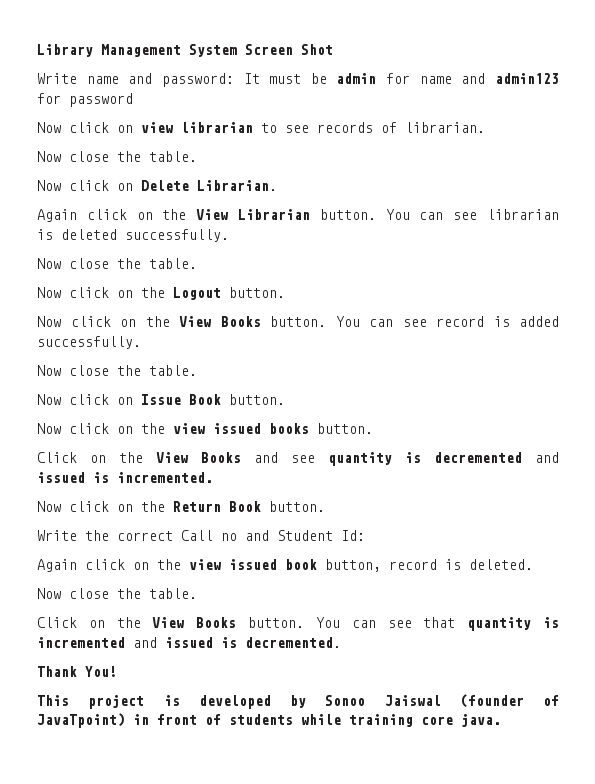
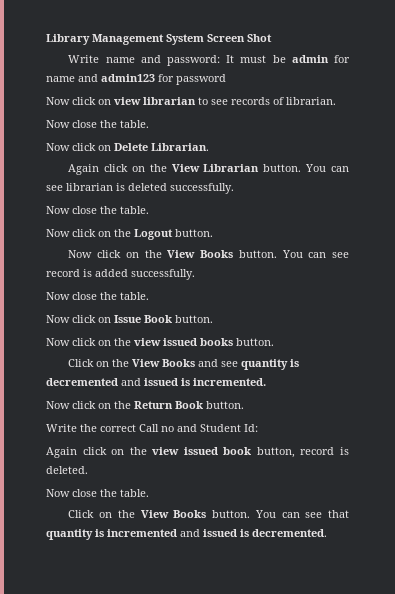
- Thank You!
- This project is developed by Sonoo Jaiswal (founder of JavaTpoint) in front of students while training core java.

